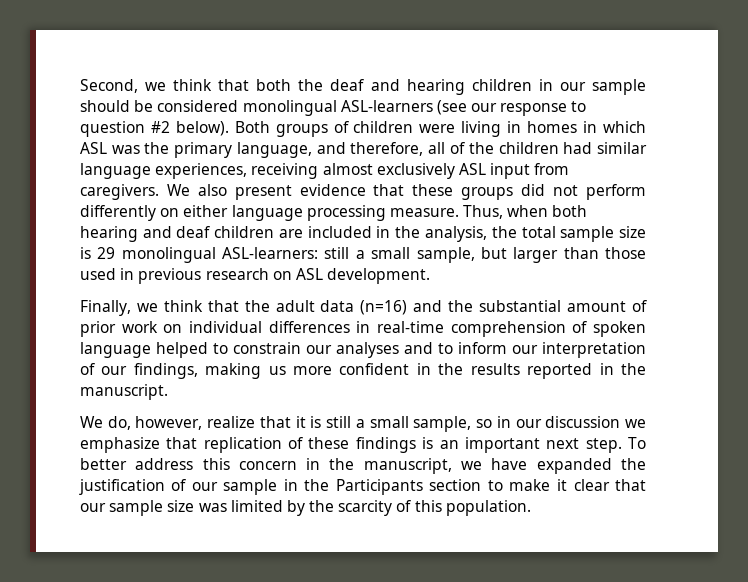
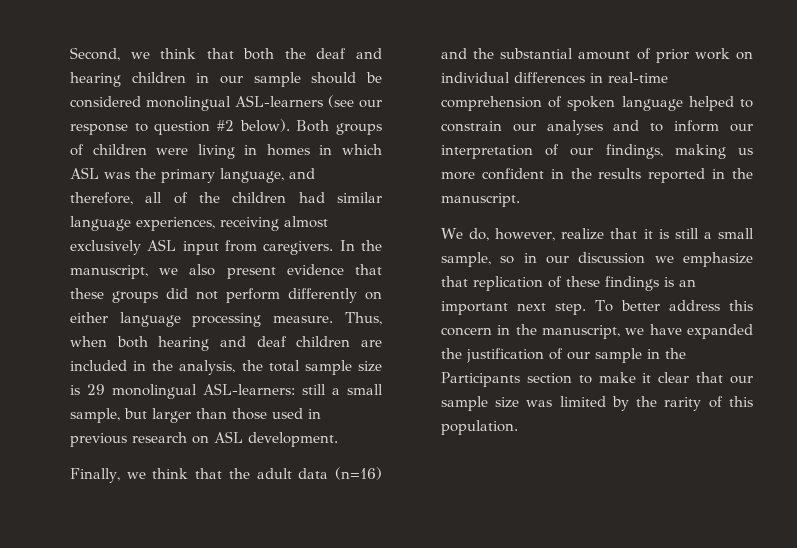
- We also present evidence that these groups did not perform differently on either language processing measure.
+ In the manuscript, we also present evidence that these groups did not perform differently on either language processing measure.
- To better address this concern in the manuscript, we have expanded the justification of our sample in the Participants section to make it clear that our sample size was limited by the scarcity of this population.
+ To better address this concern in the manuscript, we have expanded the justification of our sample in the Participants section to make it clear that our sample size was limited by the rarity of this population.

